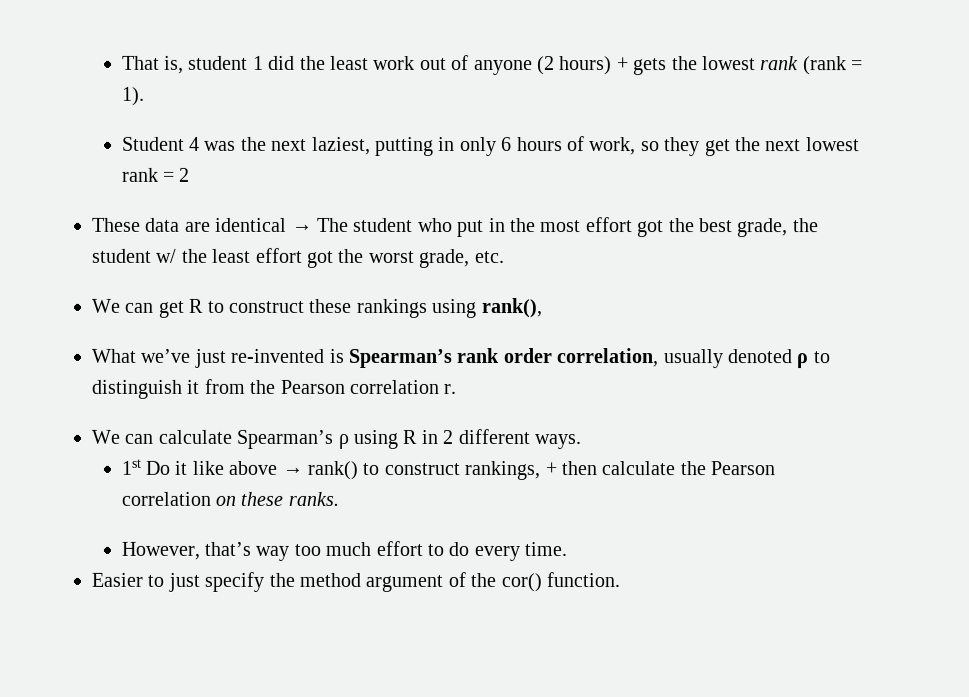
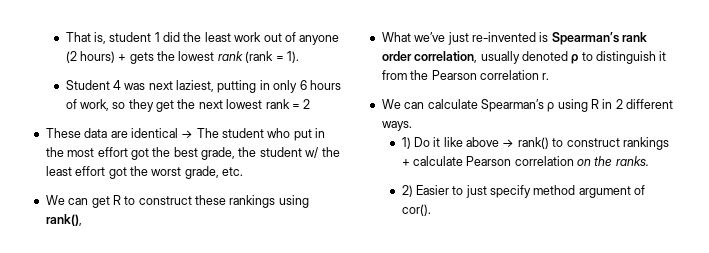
- Student 4 was the next laziest, putting in only 6 hours of work, so they get the next lowest rank = 2
+ Student 4 was next laziest, putting in only 6 hours of work, so they get the next lowest rank = 2
- 1st Do it like above → rank() to construct rankings, + then calculate the Pearson correlation on these ranks.
+ 1) Do it like above → rank() to construct rankings + calculate Pearson correlation on the ranks.
- However, that’s way too much effort to do every time.
- Easier to just specify the method argument of the cor() function.
+ 2) Easier to just specify method argument of cor().

